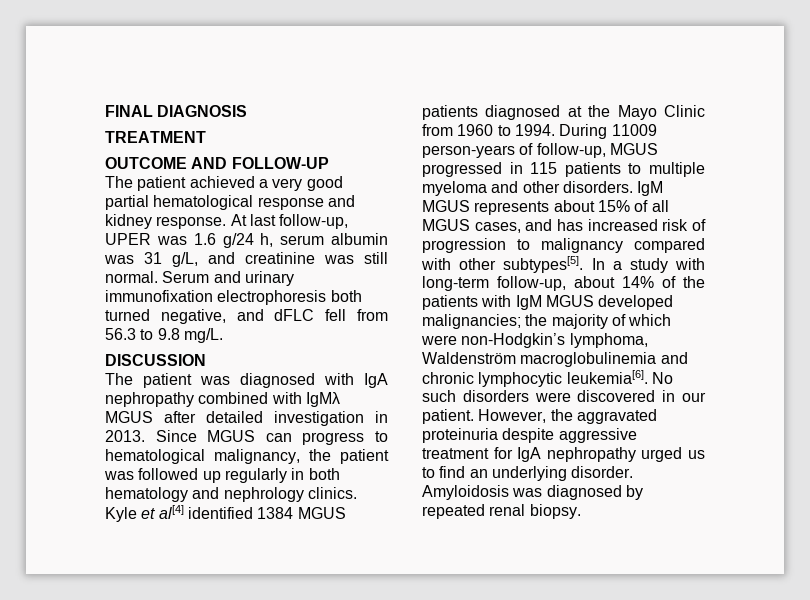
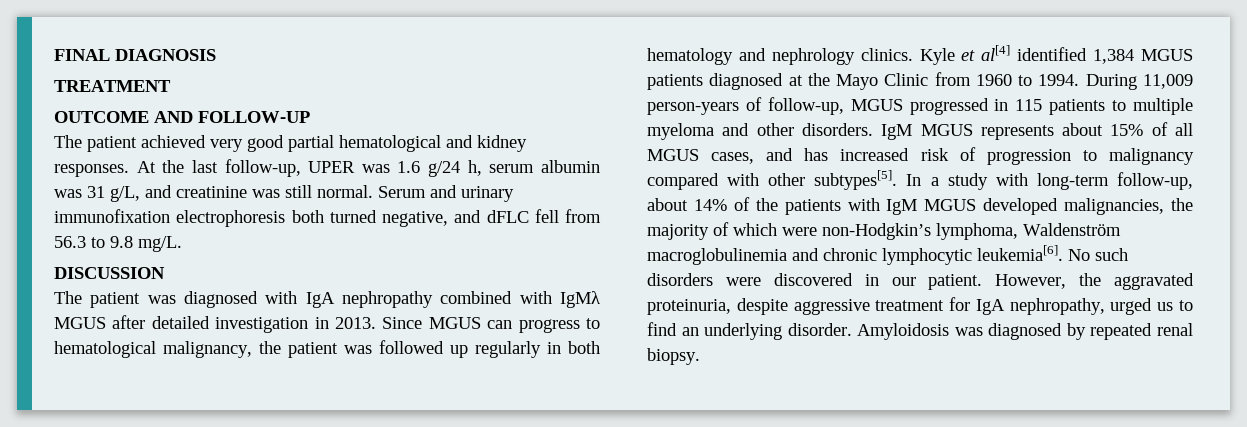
- The patient achieved a very good partial hematological response and kidney response. At last follow-up, UPER was 1.6 g/24 h, serum albumin was 31 g/L, and creatinine was still normal.
+ The patient achieved very good partial hematological and kidney responses. At the last follow-up, UPER was 1.6 g/24 h, serum albumin was 31 g/L, and creatinine was still normal.
- Kyle et al[4] identified 1384 MGUS patients diagnosed at the Mayo Clinic from 1960 to 1994.
+ Kyle et al[4] identified 1,384 MGUS patients diagnosed at the Mayo Clinic from 1960 to 1994.
- During 11009 person-years of follow-up, MGUS progressed in 115 patients to multiple myeloma and other disorders.
+ During 11,009 person-years of follow-up, MGUS progressed in 115 patients to multiple myeloma and other disorders.
- In a study with long-term follow-up, about 14% of the patients with IgM MGUS developed malignancies; the majority of which were non-Hodgkin’s lymphoma, Waldenström macroglobulinemia and chronic lymphocytic leukemia[6].
+ In a study with long-term follow-up, about 14% of the patients with IgM MGUS developed malignancies, the majority of which were non-Hodgkin’s lymphoma, Waldenström macroglobulinemia and chronic lymphocytic leukemia[6].
- However, the aggravated proteinuria despite aggressive treatment for IgA nephropathy urged us to find an underlying disorder.
+ However, the aggravated proteinuria, despite aggressive treatment for IgA nephropathy, urged us to find an underlying disorder.

